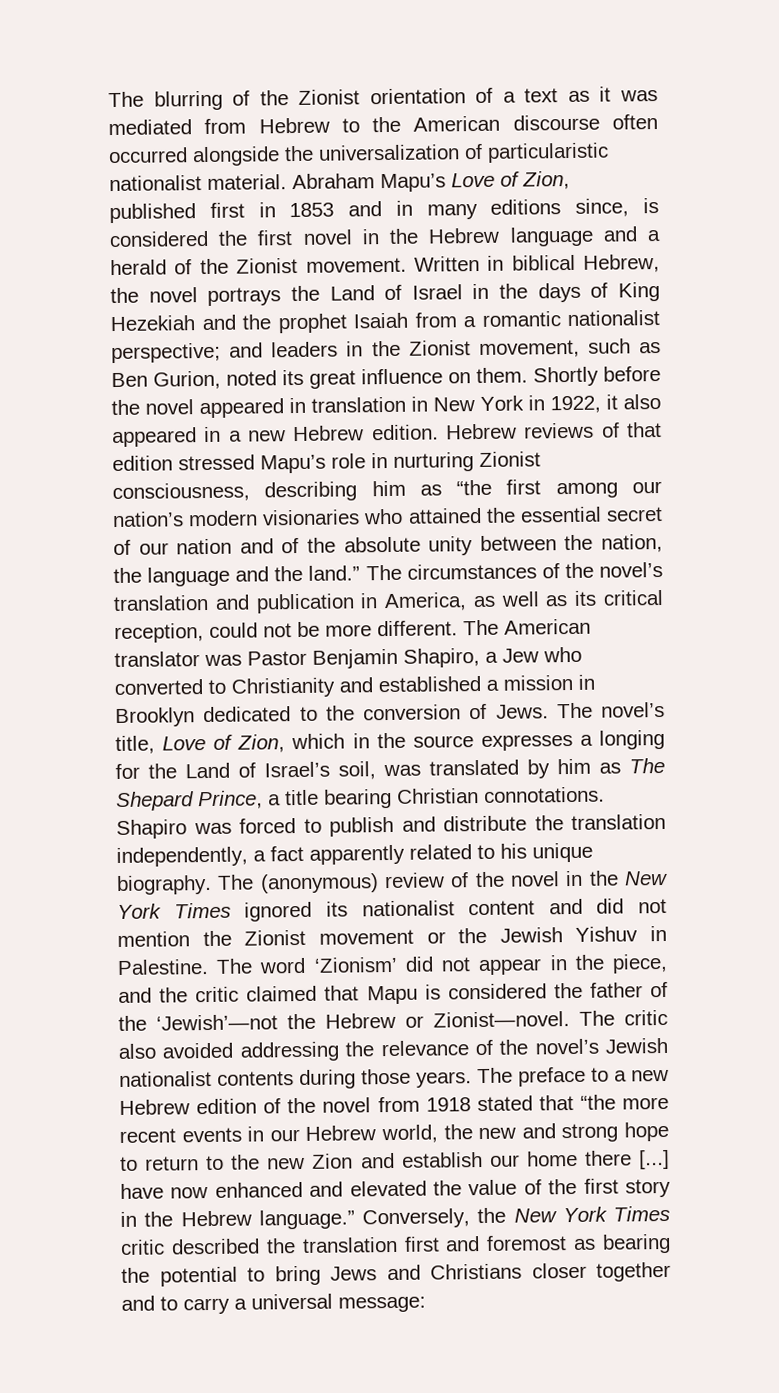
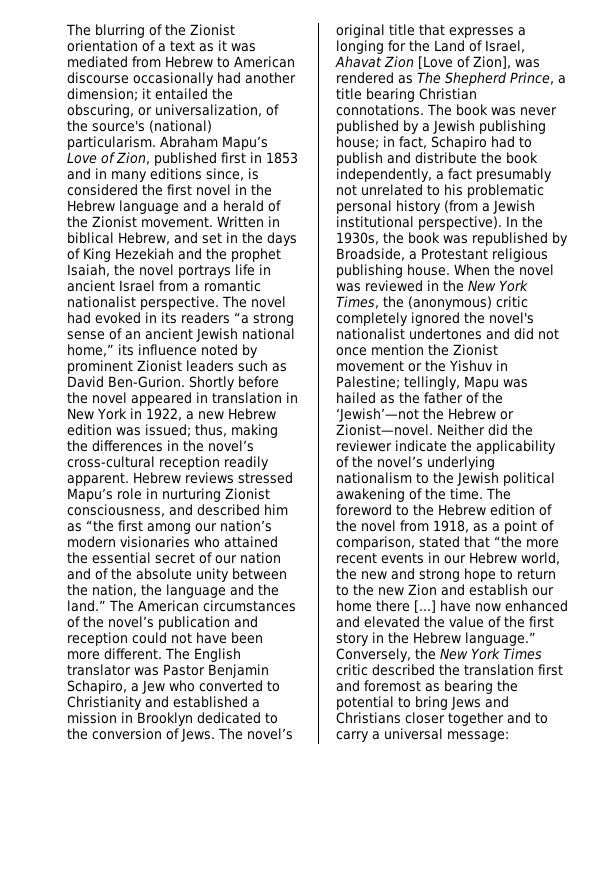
- The blurring of the Zionist orientation of a text as it was mediated from Hebrew to the American discourse often occurred alongside the universalization of particularistic nationalist material.
+ The blurring of the Zionist orientation of a text as it was mediated from Hebrew to American discourse occasionally had another dimension; it entailed the obscuring, or universalization, of the source's (national) particularism.
- Written in biblical Hebrew, the novel portrays the Land of Israel in the days of King Hezekiah and the prophet Isaiah from a romantic nationalist perspective; and leaders in the Zionist movement, such as Ben Gurion, noted its great influence on them.
+ Written in biblical Hebrew, and set in the days of King Hezekiah and the prophet Isaiah, the novel portrays life in ancient Israel from a romantic nationalist perspective. The novel had evoked in its readers “a strong sense of an ancient Jewish national home,” its influence noted by prominent Zionist leaders such as David Ben-Gurion.
- Shortly before the novel appeared in translation in New York in 1922, it also appeared in a new Hebrew edition. Hebrew reviews of that edition stressed Mapu’s role in nurturing Zionist consciousness, describing him as “the first among our nation’s modern visionaries who attained the essential secret of our nation and of the absolute unity between the nation, the language and the land.”
+ Shortly before the novel appeared in translation in New York in 1922, a new Hebrew edition was issued; thus, making the differences in the novel’s cross-cultural reception readily apparent. Hebrew reviews stressed Mapu’s role in nurturing Zionist consciousness, and described him as “the first among our nation’s modern visionaries who attained the essential secret of our nation and of the absolute unity between the nation, the language and the land.”
- The circumstances of the novel’s translation and publication in America, as well as its critical reception, could not be more different.
+ The American circumstances of the novel’s publication and reception could not have been more different.
- The American translator was Pastor Benjamin Shapiro, a Jew who converted to Christianity and established a mission in Brooklyn dedicated to the conversion of Jews.
+ The English translator was Pastor Benjamin Schapiro, a Jew who converted to Christianity and established a mission in Brooklyn dedicated to the conversion of Jews.
- The novel’s title, Love of Zion, which in the source expresses a longing for the Land of Israel’s soil, was translated by him as The Shepard Prince, a title bearing Christian connotations.
+ The novel’s original title that expresses a longing for the Land of Israel, Ahavat Zion [Love of Zion], was rendered as The Shepherd Prince, a title bearing Christian connotations.
- Shapiro was forced to publish and distribute the translation independently, a fact apparently related to his unique biography. The (anonymous) review of the novel in the New York Times ignored its nationalist content and did not mention the Zionist movement or the Jewish Yishuv in Palestine. The word ‘Zionism’ did not appear in the piece, and the critic claimed that Mapu is considered the father of the ‘Jewish’—not the Hebrew or Zionist—novel.
+ The book was never published by a Jewish publishing house; in fact, Schapiro had to publish and distribute the book independently, a fact presumably not unrelated to his problematic personal history (from a Jewish institutional perspective). In the 1930s, the book was republished by Broadside, a Protestant religious publishing house. When the novel was reviewed in the New York Times, the (anonymous) critic completely ignored the novel's nationalist undertones and did not once mention the Zionist movement or the Yishuv in Palestine; tellingly, Mapu was hailed as the father of the ‘Jewish’—not the Hebrew or Zionist—novel.
- The critic also avoided addressing the relevance of the novel’s Jewish nationalist contents during those years. The preface to a new Hebrew edition of the novel from 1918 stated that “the more recent events in our Hebrew world, the new and strong hope to return to the new Zion and establish our home there [...] have now enhanced and elevated the value of the first story in the Hebrew language.”
+ Neither did the reviewer indicate the applicability of the novel’s underlying nationalism to the Jewish political awakening of the time. The foreword to the Hebrew edition of the novel from 1918, as a point of comparison, stated that “the more recent events in our Hebrew world, the new and strong hope to return to the new Zion and establish our home there [...] have now enhanced and elevated the value of the first story in the Hebrew language.”

